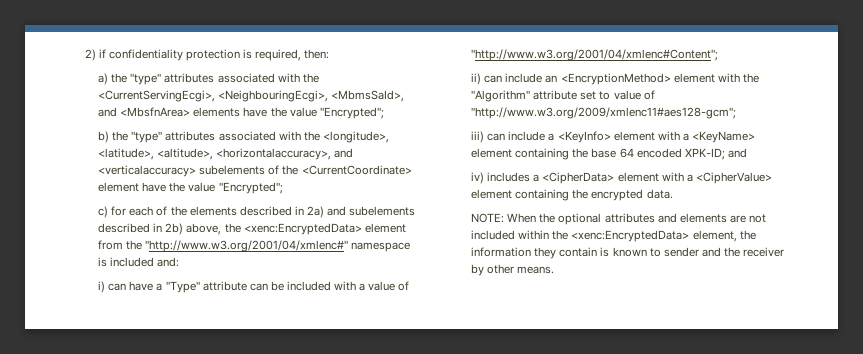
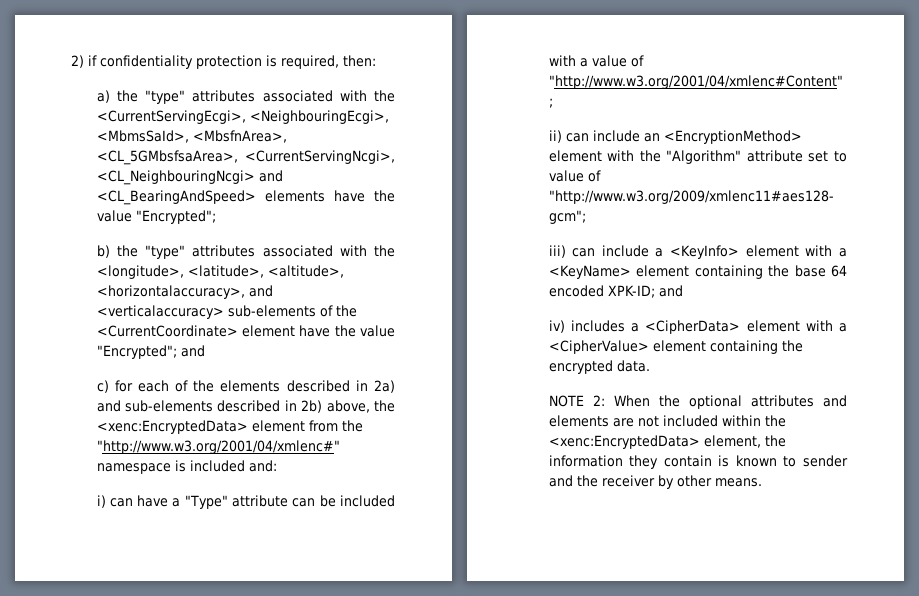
- a) the "type" attributes associated with the <CurrentServingEcgi>, <NeighbouringEcgi>, <MbmsSaId>, and <MbsfnArea> elements have the value "Encrypted";
+ a) the "type" attributes associated with the <CurrentServingEcgi>, <NeighbouringEcgi>, <MbmsSaId>, <MbsfnArea>, <CL_5GMbsfsaArea>, <CurrentServingNcgi>, <CL_NeighbouringNcgi> and <CL_BearingAndSpeed> elements have the value "Encrypted";
- b) the "type" attributes associated with the <longitude>, <latitude>, <altitude>, <horizontalaccuracy>, and <verticalaccuracy> subelements of the <CurrentCoordinate> element have the value "Encrypted";
+ b) the "type" attributes associated with the <longitude>, <latitude>, <altitude>, <horizontalaccuracy>, and <verticalaccuracy> sub-elements of the <CurrentCoordinate> element have the value "Encrypted"; and
- c) for each of the elements described in 2a) and subelements described in 2b) above, the <xenc:EncryptedData> element from the "http://www.w3.org/2001/04/xmlenc#" namespace is included and:
+ c) for each of the elements described in 2a) and sub-elements described in 2b) above, the <xenc:EncryptedData> element from the "http://www.w3.org/2001/04/xmlenc#" namespace is included and:
- NOTE: When the optional attributes and elements are not included within the <xenc:EncryptedData> element, the information they contain is known to sender and the receiver by other means.
+ NOTE 2: When the optional attributes and elements are not included within the <xenc:EncryptedData> element, the information they contain is known to sender and the receiver by other means.

